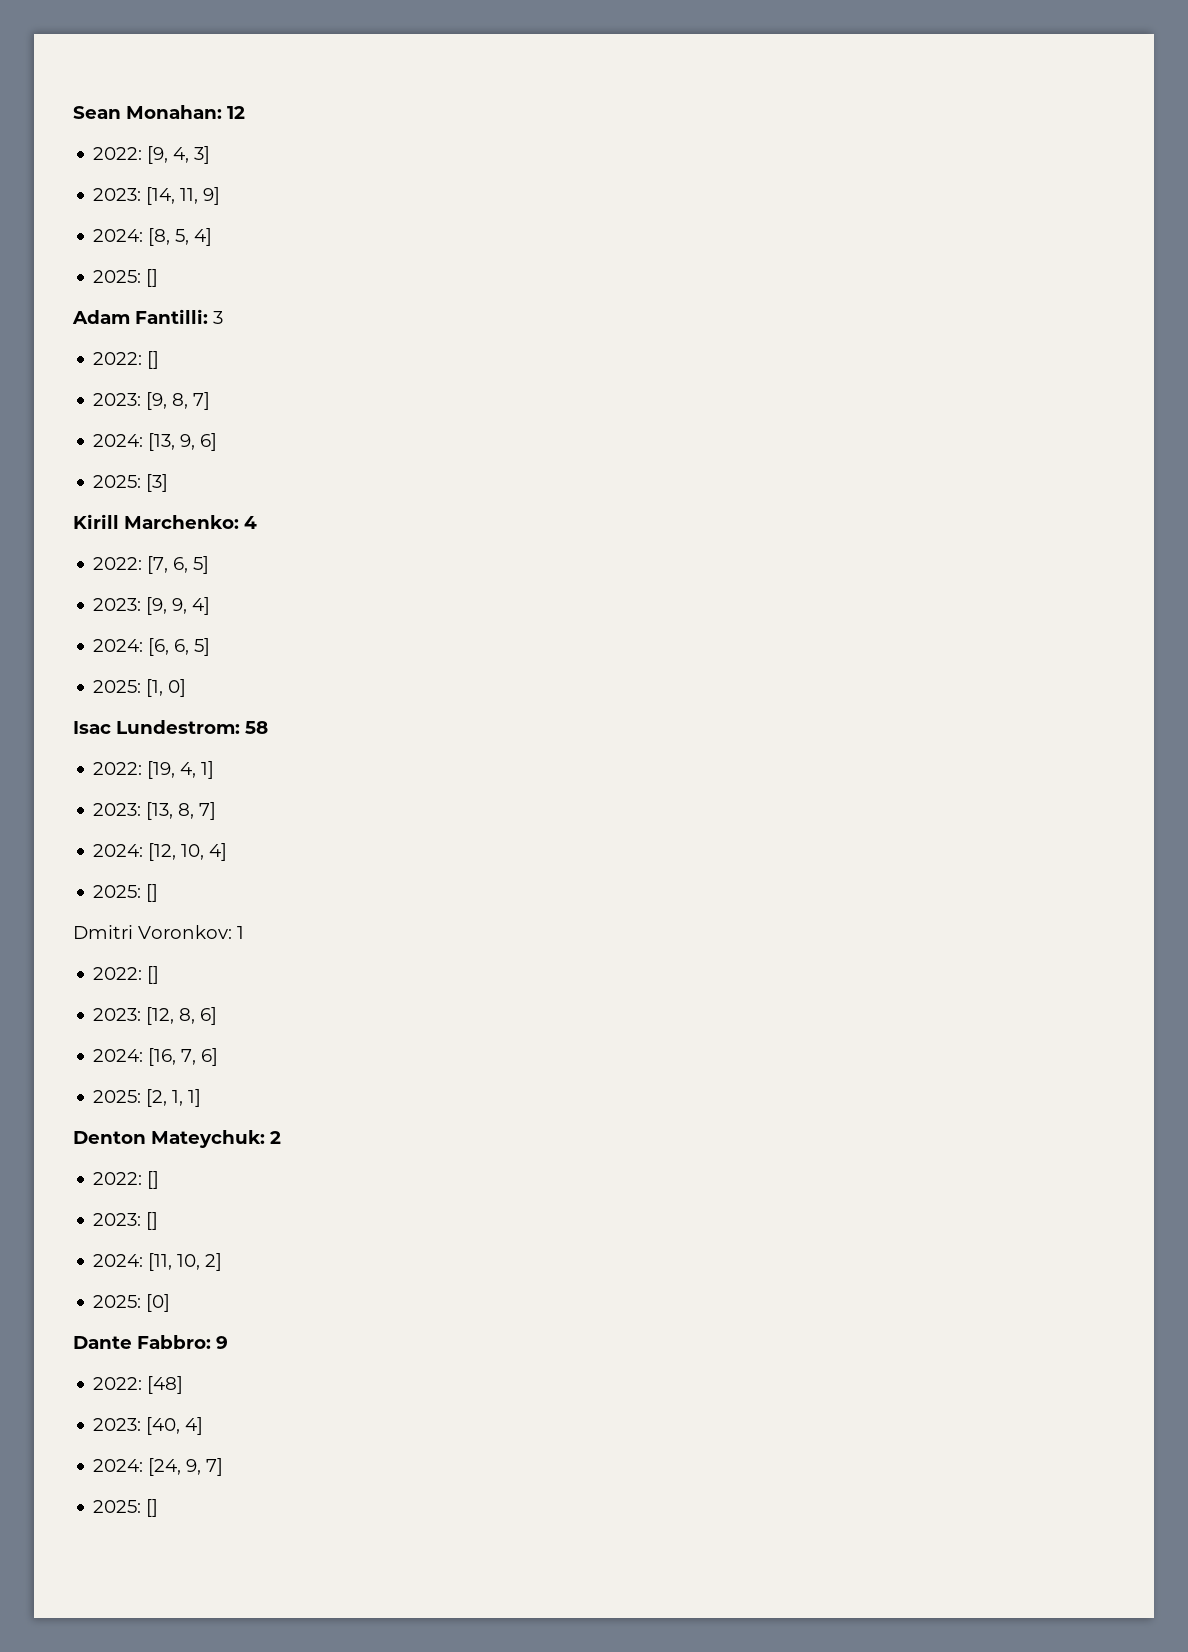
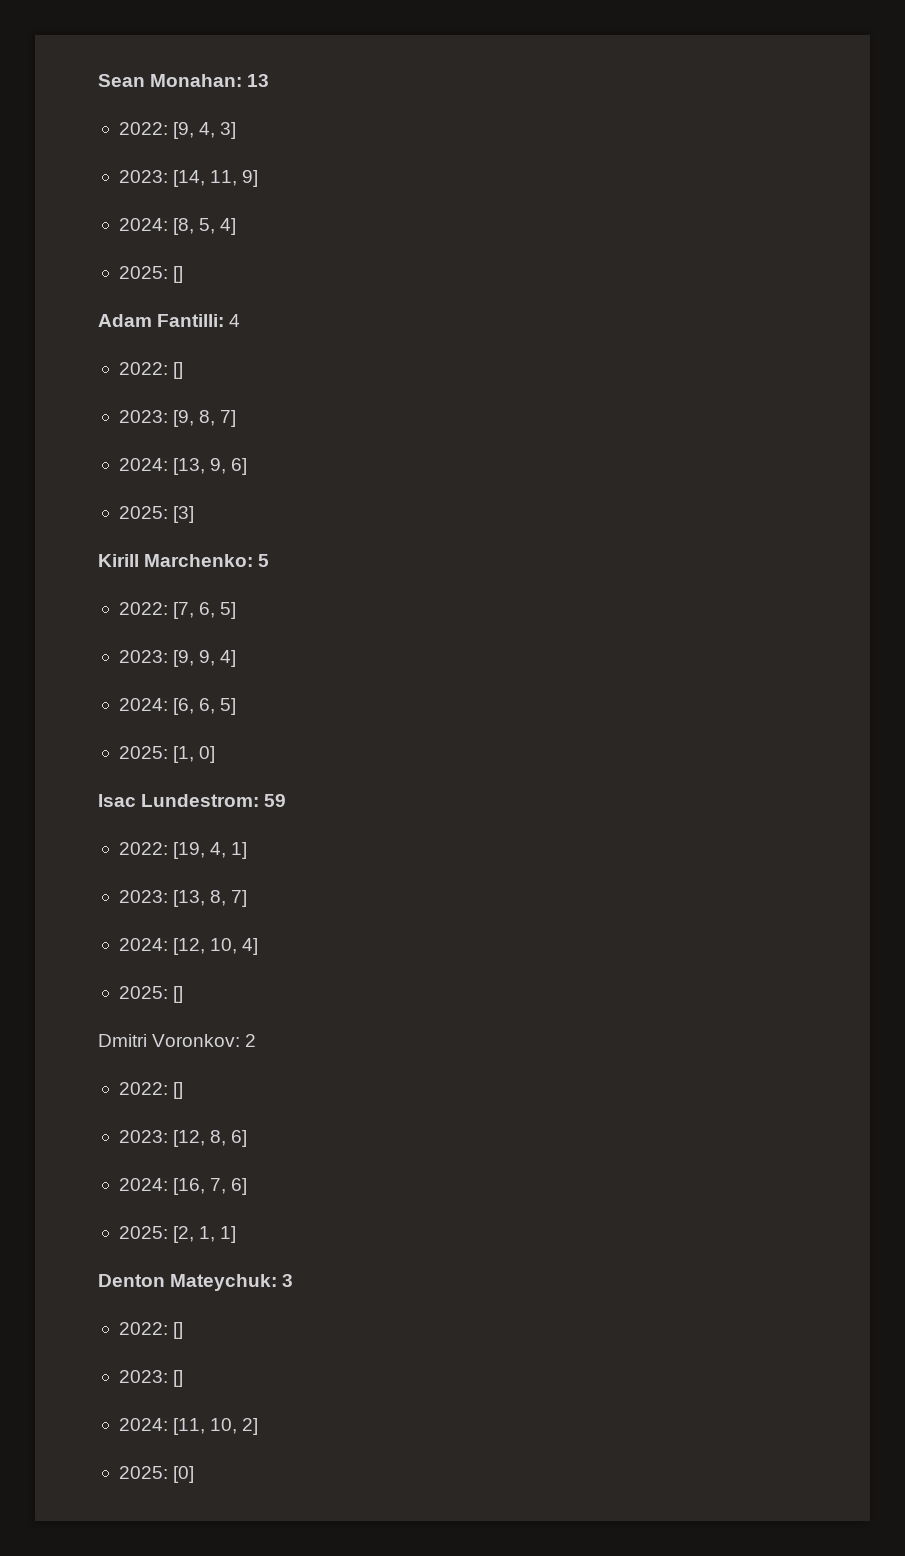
- Sean Monahan: 12
+ Sean Monahan: 13
- Adam Fantilli: 3
+ Adam Fantilli: 4
- Kirill Marchenko: 4
+ Kirill Marchenko: 5
- Isac Lundestrom: 58
+ Isac Lundestrom: 59
- Dmitri Voronkov: 1
+ Dmitri Voronkov: 2
- Denton Mateychuk: 2
+ Denton Mateychuk: 3
- Dante Fabbro: 9
- 2022: [48]
- 2023: [40, 4]
- 2024: [24, 9, 7]
- 2025: []

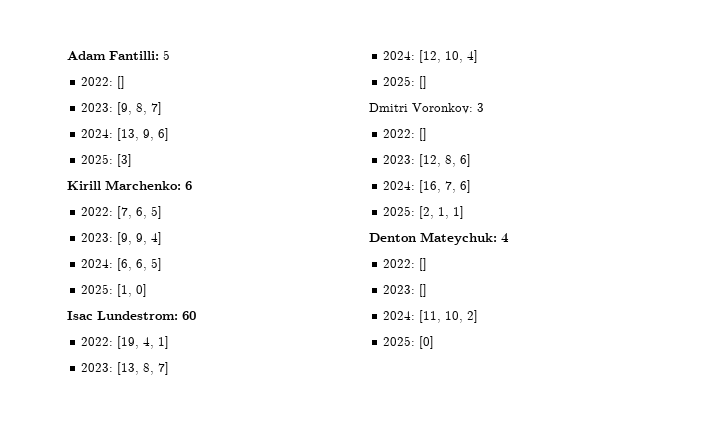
- Sean Monahan: 13
- 2022: [9, 4, 3]
- 2023: [14, 11, 9]
- 2024: [8, 5, 4]
- 2025: []
- Adam Fantilli: 4
+ Adam Fantilli: 5
- Kirill Marchenko: 5
+ Kirill Marchenko: 6
- Isac Lundestrom: 59
+ Isac Lundestrom: 60
- Dmitri Voronkov: 2
+ Dmitri Voronkov: 3
- Denton Mateychuk: 3
+ Denton Mateychuk: 4

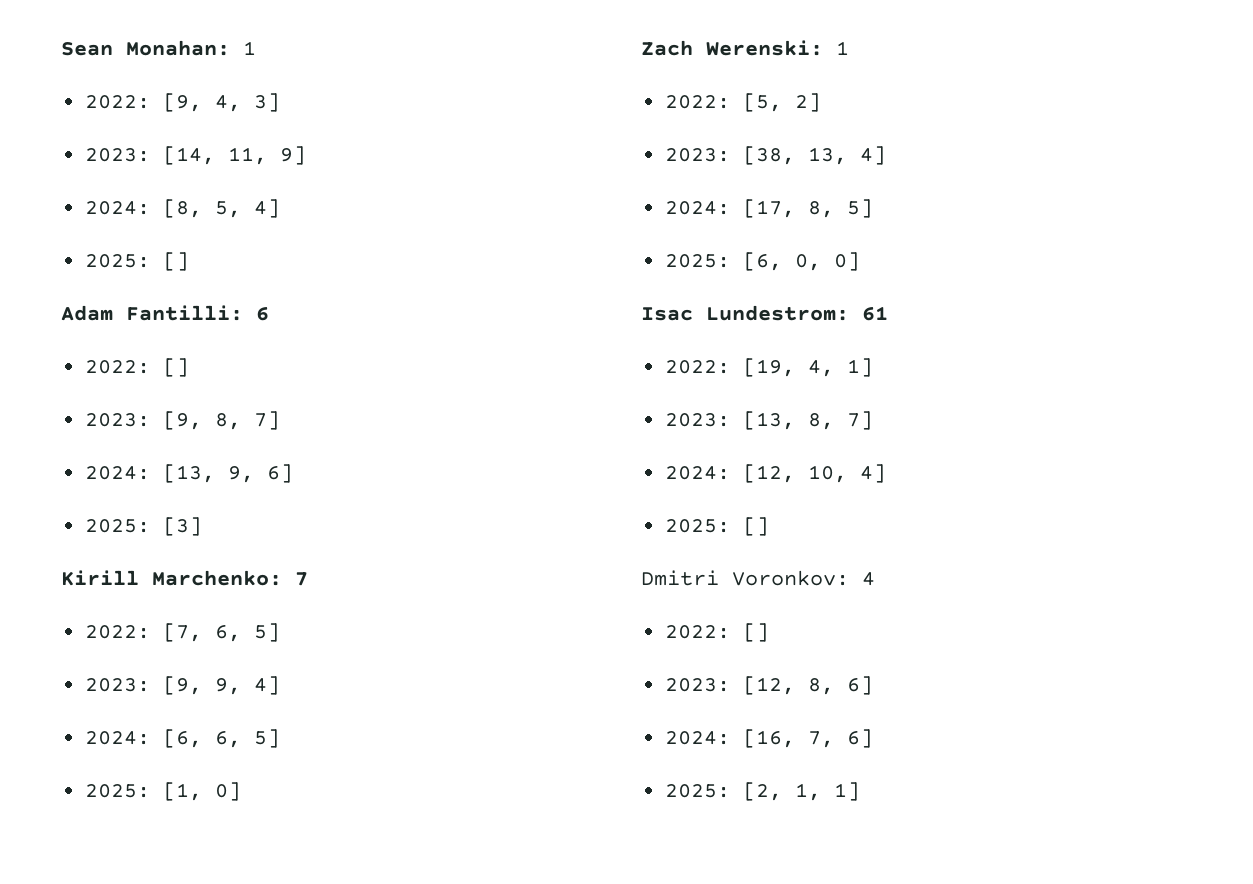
+ Sean Monahan: 1
+ 2022: [9, 4, 3]
+ 2023: [14, 11, 9]
+ 2024: [8, 5, 4]
+ 2025: []
- Adam Fantilli: 5
+ Adam Fantilli: 6
- Kirill Marchenko: 6
+ Kirill Marchenko: 7
+ Zach Werenski: 1
+ 2022: [5, 2]
+ 2023: [38, 13, 4]
+ 2024: [17, 8, 5]
+ 2025: [6, 0, 0]
- Isac Lundestrom: 60
+ Isac Lundestrom: 61
- Dmitri Voronkov: 3
+ Dmitri Voronkov: 4
- Denton Mateychuk: 4
- 2022: []
- 2023: []
- 2024: [11, 10, 2]
- 2025: [0]

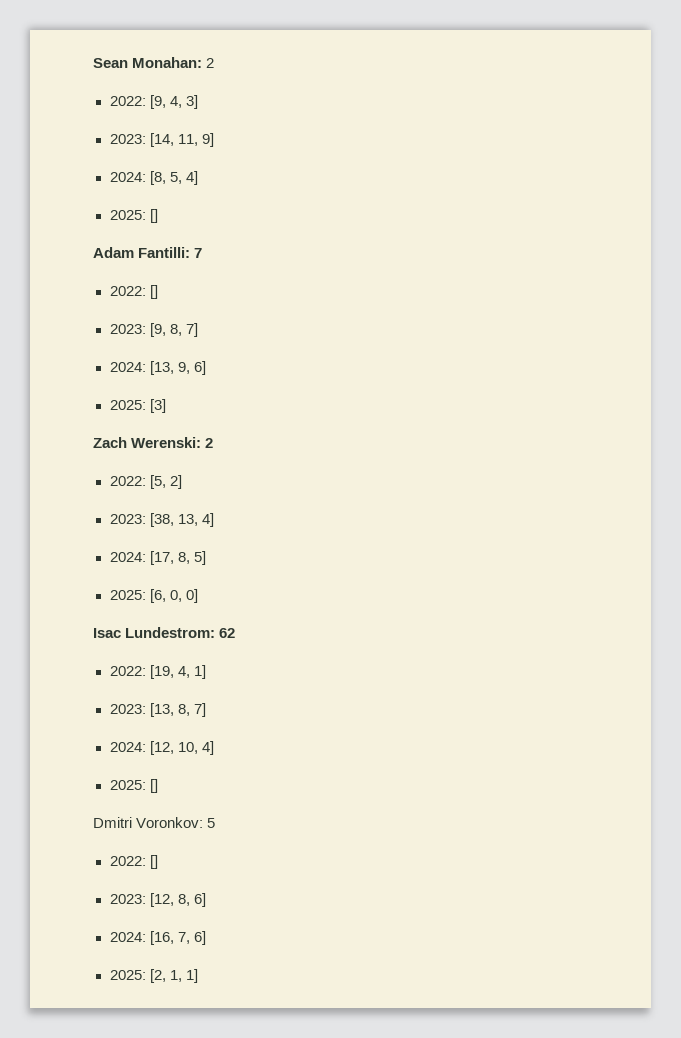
- Sean Monahan: 1
+ Sean Monahan: 2
- Adam Fantilli: 6
+ Adam Fantilli: 7
- Kirill Marchenko: 7
- 2022: [7, 6, 5]
- 2023: [9, 9, 4]
- 2024: [6, 6, 5]
- 2025: [1, 0]
- Zach Werenski: 1
+ Zach Werenski: 2
- Isac Lundestrom: 61
+ Isac Lundestrom: 62
- Dmitri Voronkov: 4
+ Dmitri Voronkov: 5

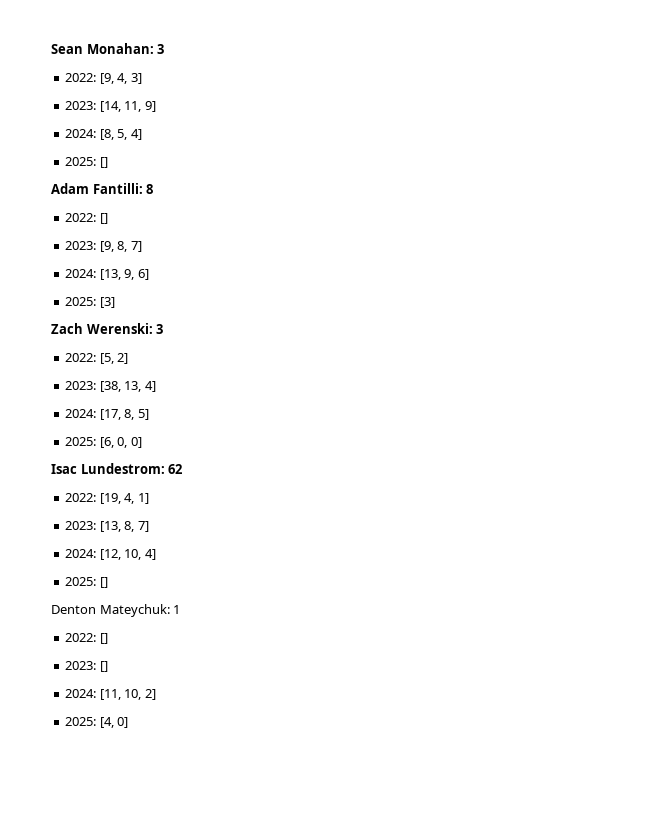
- Sean Monahan: 2
+ Sean Monahan: 3
- Adam Fantilli: 7
+ Adam Fantilli: 8
- Zach Werenski: 2
+ Zach Werenski: 3
- Dmitri Voronkov: 5
+ Denton Mateychuk: 1
  2022: []
- 2023: [12, 8, 6]
- 2024: [16, 7, 6]
- 2025: [2, 1, 1]
+ 2023: []
+ 2024: [11, 10, 2]
+ 2025: [4, 0]

